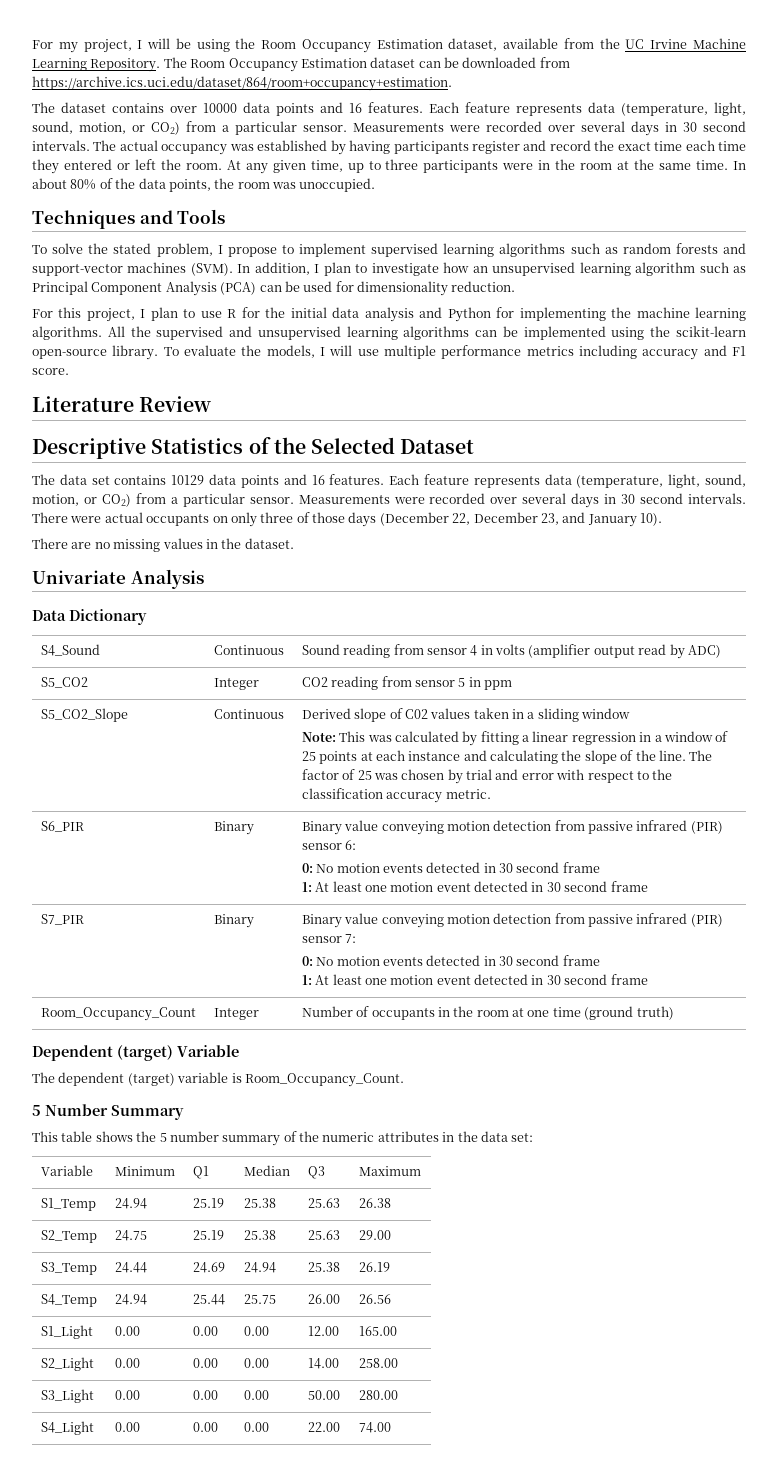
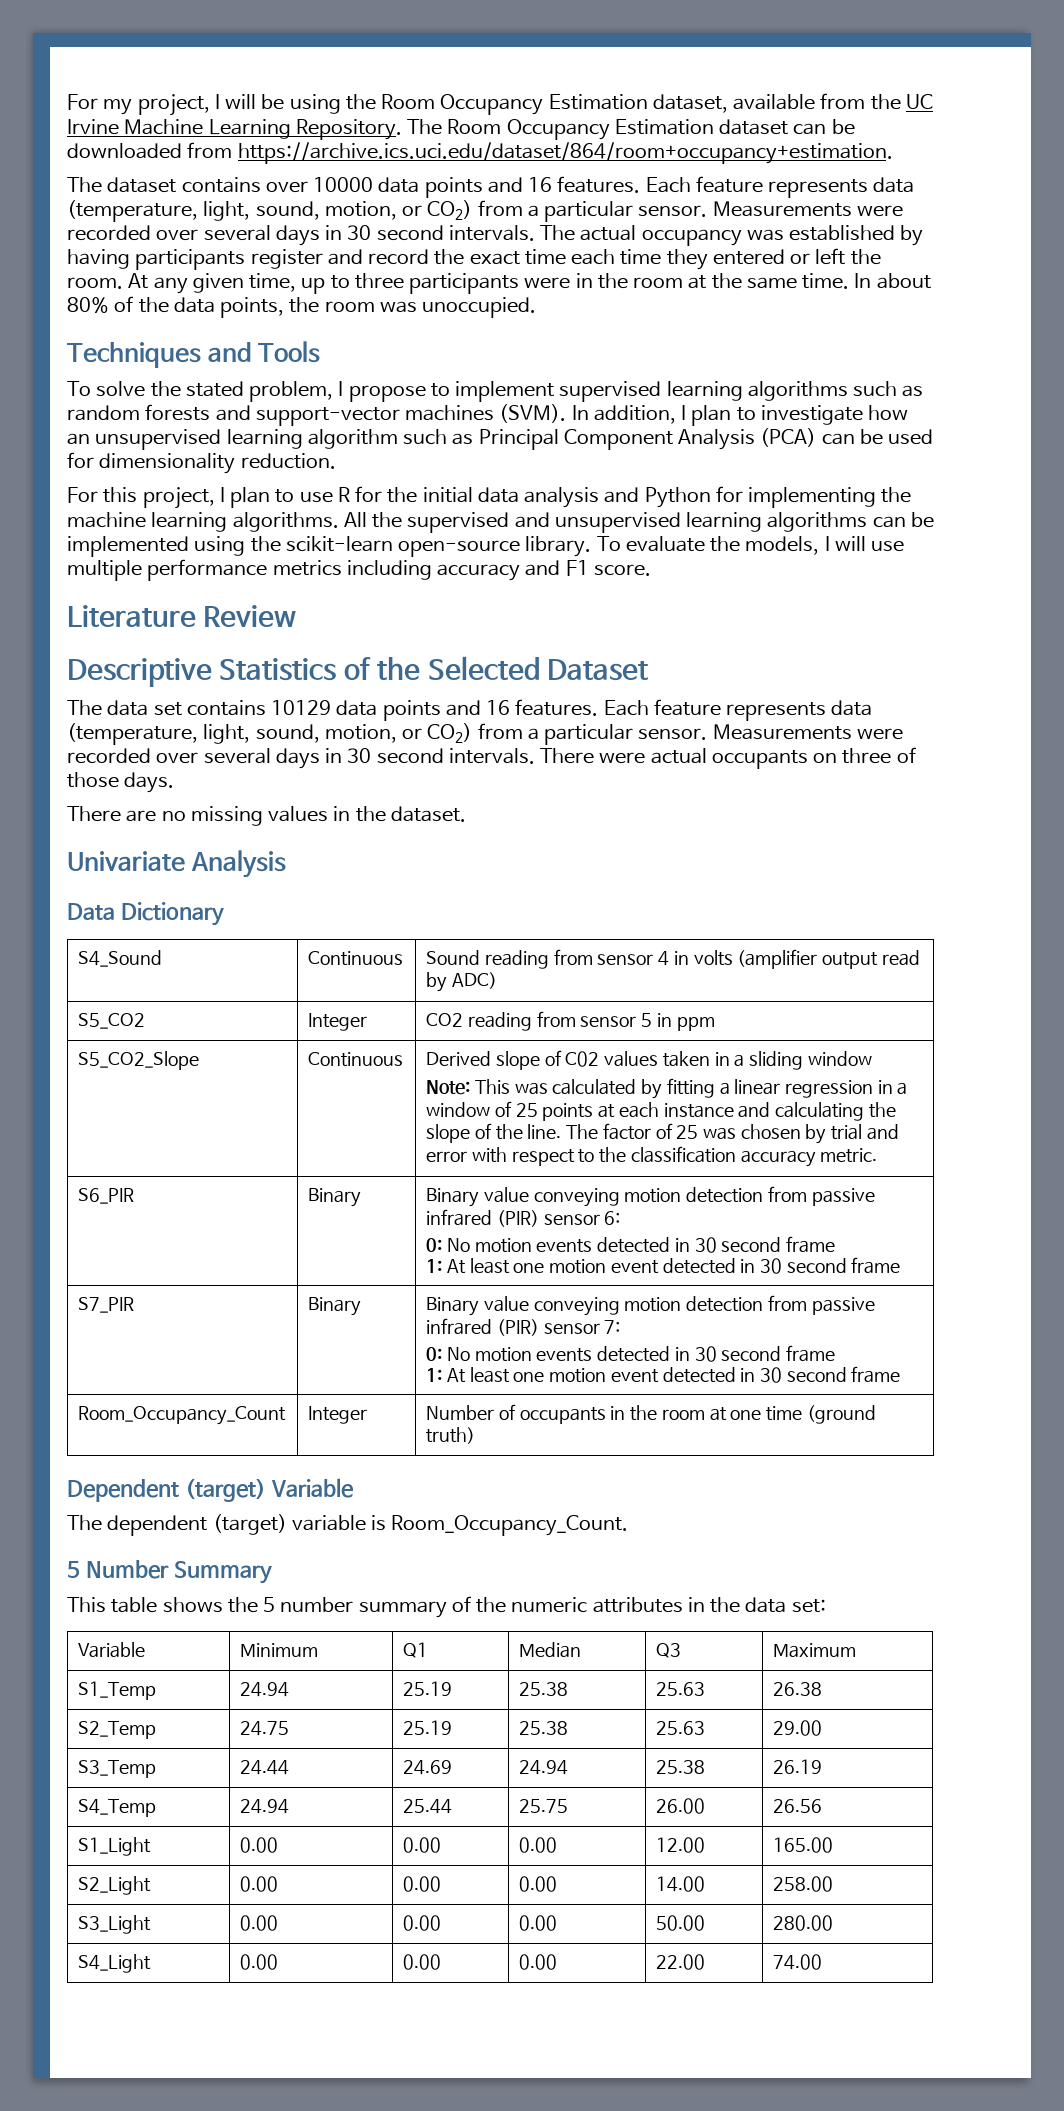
- There were actual occupants on only three of those days (December 22, December 23, and January 10).
+ There were actual occupants on three of those days.

